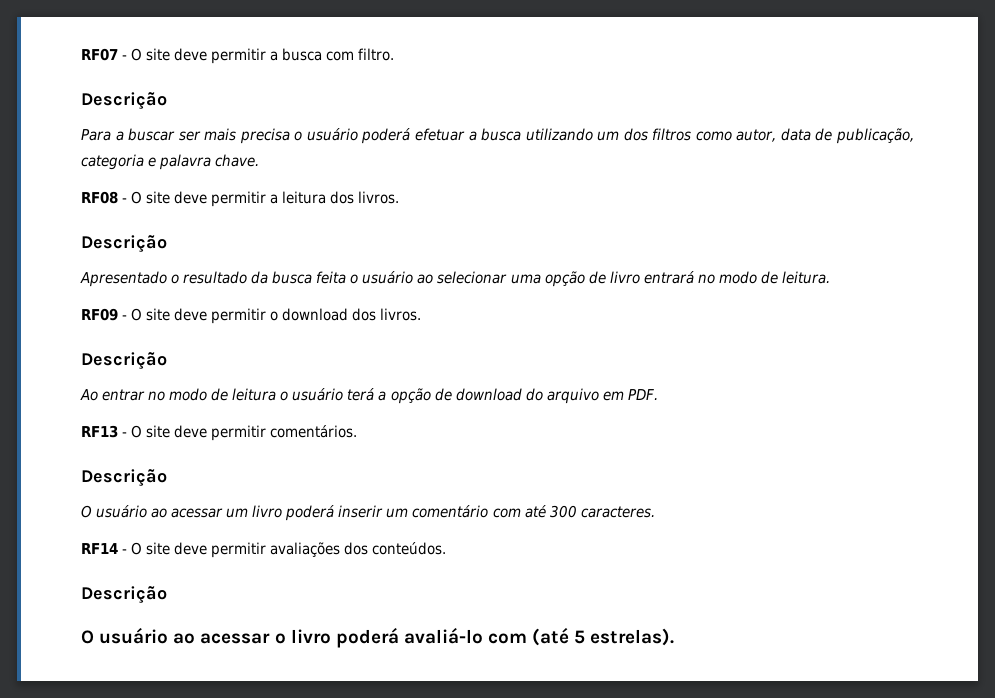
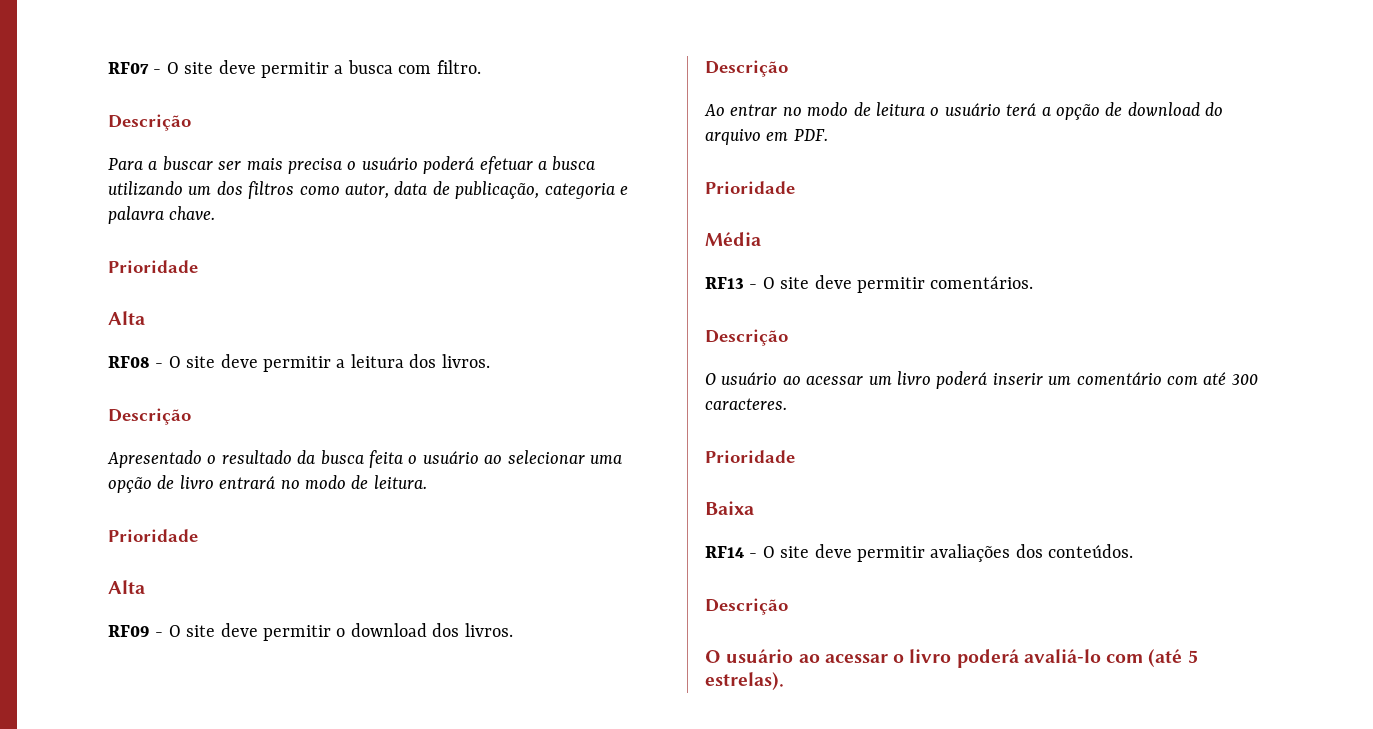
  Para a buscar ser mais precisa o usuário poderá efetuar a busca utilizando um dos filtros como autor, data de publicação, categoria e palavra chave.
+ Prioridade
+ Alta
  Apresentado o resultado da busca feita o usuário ao selecionar uma opção de livro entrará no modo de leitura.
+ Prioridade
+ Alta
  Ao entrar no modo de leitura o usuário terá a opção de download do arquivo em PDF.
+ Prioridade
+ Média
  O usuário ao acessar um livro poderá inserir um comentário com até 300 caracteres.
+ Prioridade
+ Baixa

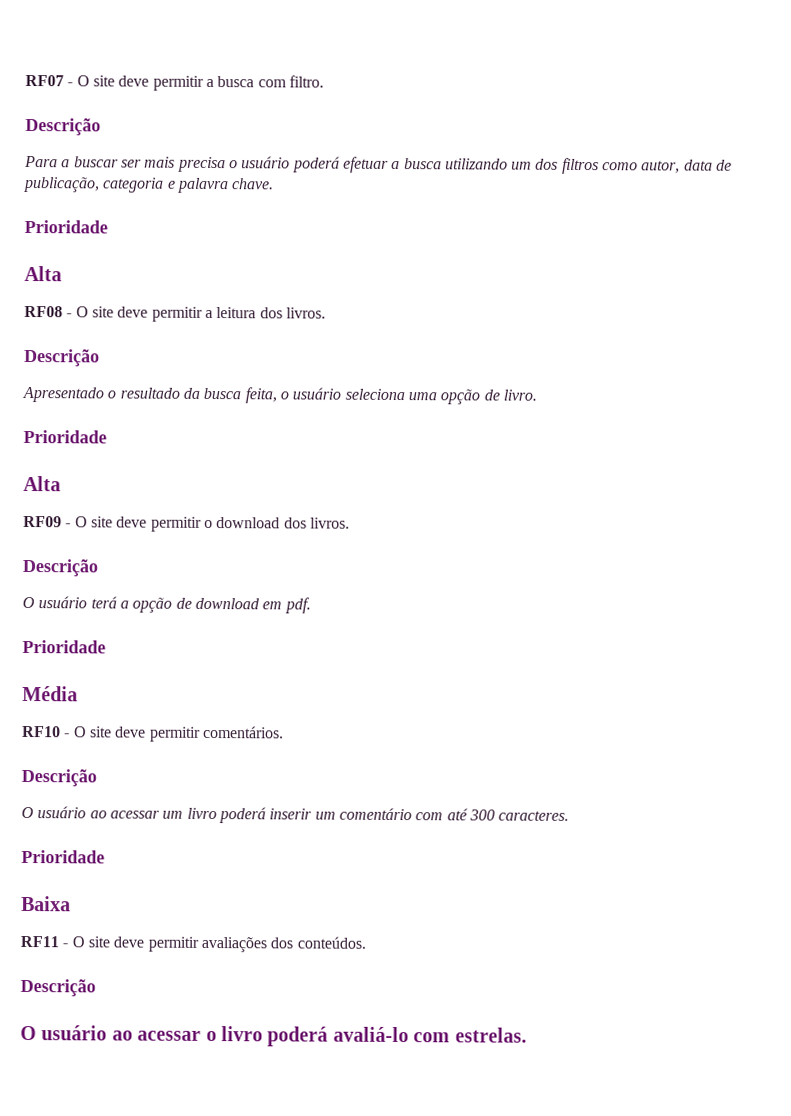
- Apresentado o resultado da busca feita o usuário ao selecionar uma opção de livro entrará no modo de leitura.
+ Apresentado o resultado da busca feita, o usuário seleciona uma opção de livro.
- Ao entrar no modo de leitura o usuário terá a opção de download do arquivo em PDF.
+ O usuário terá a opção de download em pdf.
- RF13 - O site deve permitir comentários.
+ RF10 - O site deve permitir comentários.
- RF14 - O site deve permitir avaliações dos conteúdos.
+ RF11 - O site deve permitir avaliações dos conteúdos.
- O usuário ao acessar o livro poderá avaliá-lo com (até 5 estrelas).
+ O usuário ao acessar o livro poderá avaliá-lo com estrelas.

